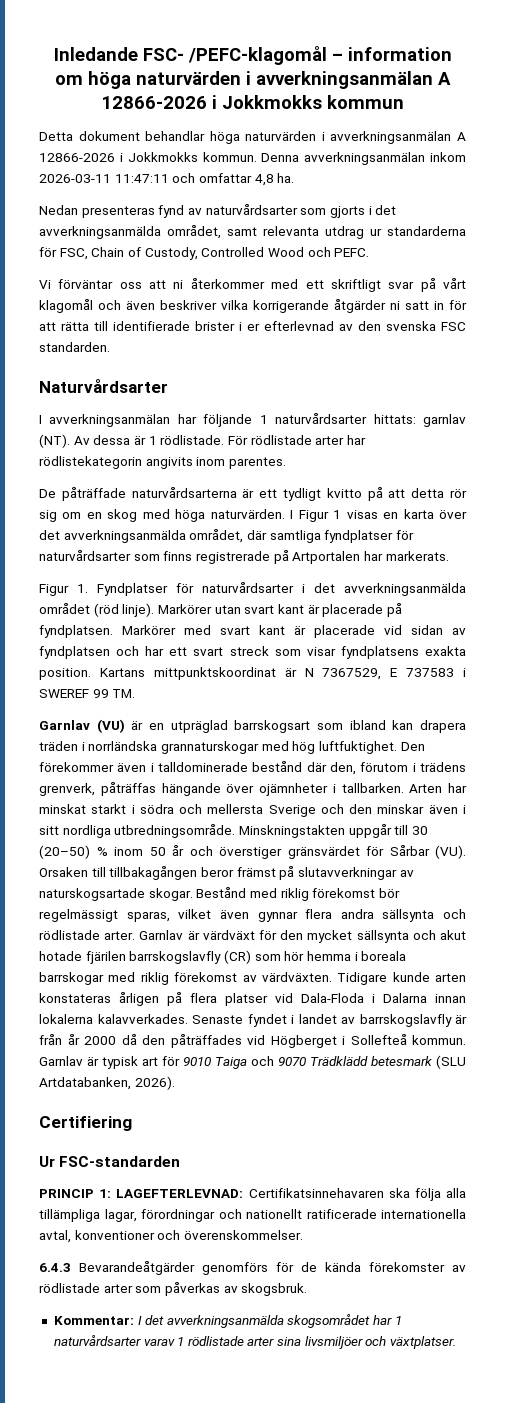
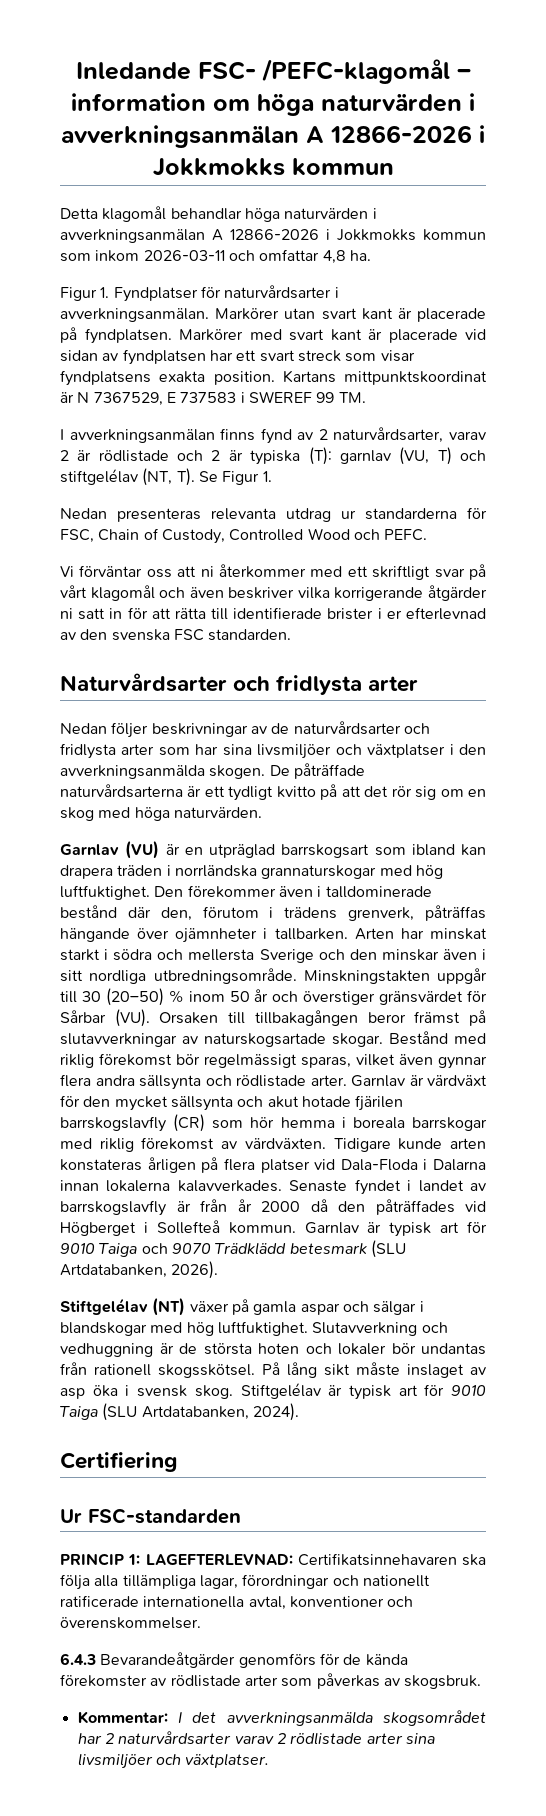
- Detta dokument behandlar höga naturvärden i avverkningsanmälan A 12866-2026 i Jokkmokks kommun. Denna avverkningsanmälan inkom 2026-03-11 11:47:11 och omfattar 4,8 ha.
+ Detta klagomål behandlar höga naturvärden i avverkningsanmälan A 12866-2026 i Jokkmokks kommun som inkom 2026-03-11 och omfattar 4,8 ha.
- Nedan presenteras fynd av naturvårdsarter som gjorts i det avverkningsanmälda området, samt relevanta utdrag ur standarderna för FSC, Chain of Custody, Controlled Wood och PEFC.
+ Figur 1. Fyndplatser för naturvårdsarter i avverkningsanmälan. Markörer utan svart kant är placerade på fyndplatsen. Markörer med svart kant är placerade vid sidan av fyndplatsen har ett svart streck som visar fyndplatsens exakta position. Kartans mittpunktskoordinat är N 7367529, E 737583 i SWEREF 99 TM.
+ I avverkningsanmälan finns fynd av 2 naturvårdsarter, varav 2 är rödlistade och 2 är typiska (T): garnlav (VU, T) och stiftgelélav (NT, T). Se Figur 1.
+ Nedan presenteras relevanta utdrag ur standarderna för FSC, Chain of Custody, Controlled Wood och PEFC.
- Naturvårdsarter
- I avverkningsanmälan har följande 1 naturvårdsarter hittats: garnlav (NT). Av dessa är 1 rödlistade. För rödlistade arter har rödlistekategorin angivits inom parentes.
- De påträffade naturvårdsarterna är ett tydligt kvitto på att detta rör sig om en skog med höga naturvärden. I Figur 1 visas en karta över det avverkningsanmälda området, där samtliga fyndplatser för naturvårdsarter som finns registrerade på Artportalen har markerats.
- Figur 1. Fyndplatser för naturvårdsarter i det avverkningsanmälda området (röd linje). Markörer utan svart kant är placerade på fyndplatsen. Markörer med svart kant är placerade vid sidan av fyndplatsen och har ett svart streck som visar fyndplatsens exakta position. Kartans mittpunktskoordinat är N 7367529, E 737583 i SWEREF 99 TM.
+ Naturvårdsarter och fridlysta arter
+ Nedan följer beskrivningar av de naturvårdsarter och fridlysta arter som har sina livsmiljöer och växtplatser i den avverkningsanmälda skogen. De påträffade naturvårdsarterna är ett tydligt kvitto på att det rör sig om en skog med höga naturvärden.
+ Stiftgelélav (NT) växer på gamla aspar och sälgar i blandskogar med hög luftfuktighet. Slutavverkning och vedhuggning är de största hoten och lokaler bör undantas från rationell skogsskötsel. På lång sikt måste inslaget av asp öka i svensk skog. Stiftgelélav är typisk art för 9010 Taiga (SLU Artdatabanken, 2024).
- Kommentar: I det avverkningsanmälda skogsområdet har 1 naturvårdsarter varav 1 rödlistade arter sina livsmiljöer och växtplatser.
+ Kommentar: I det avverkningsanmälda skogsområdet har 2 naturvårdsarter varav 2 rödlistade arter sina livsmiljöer och växtplatser.

